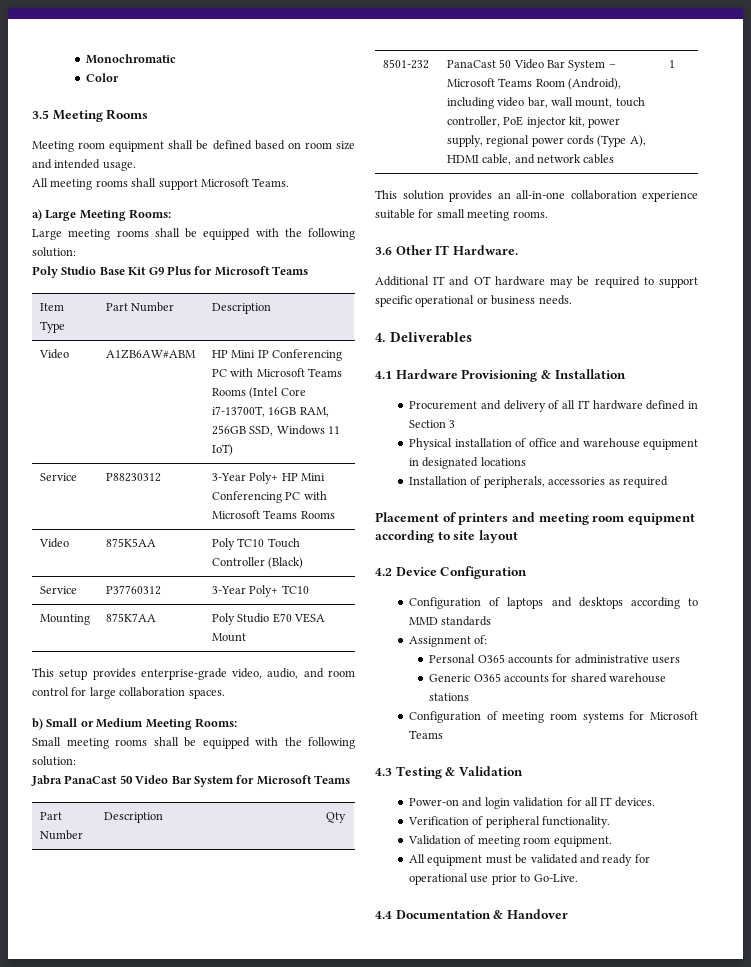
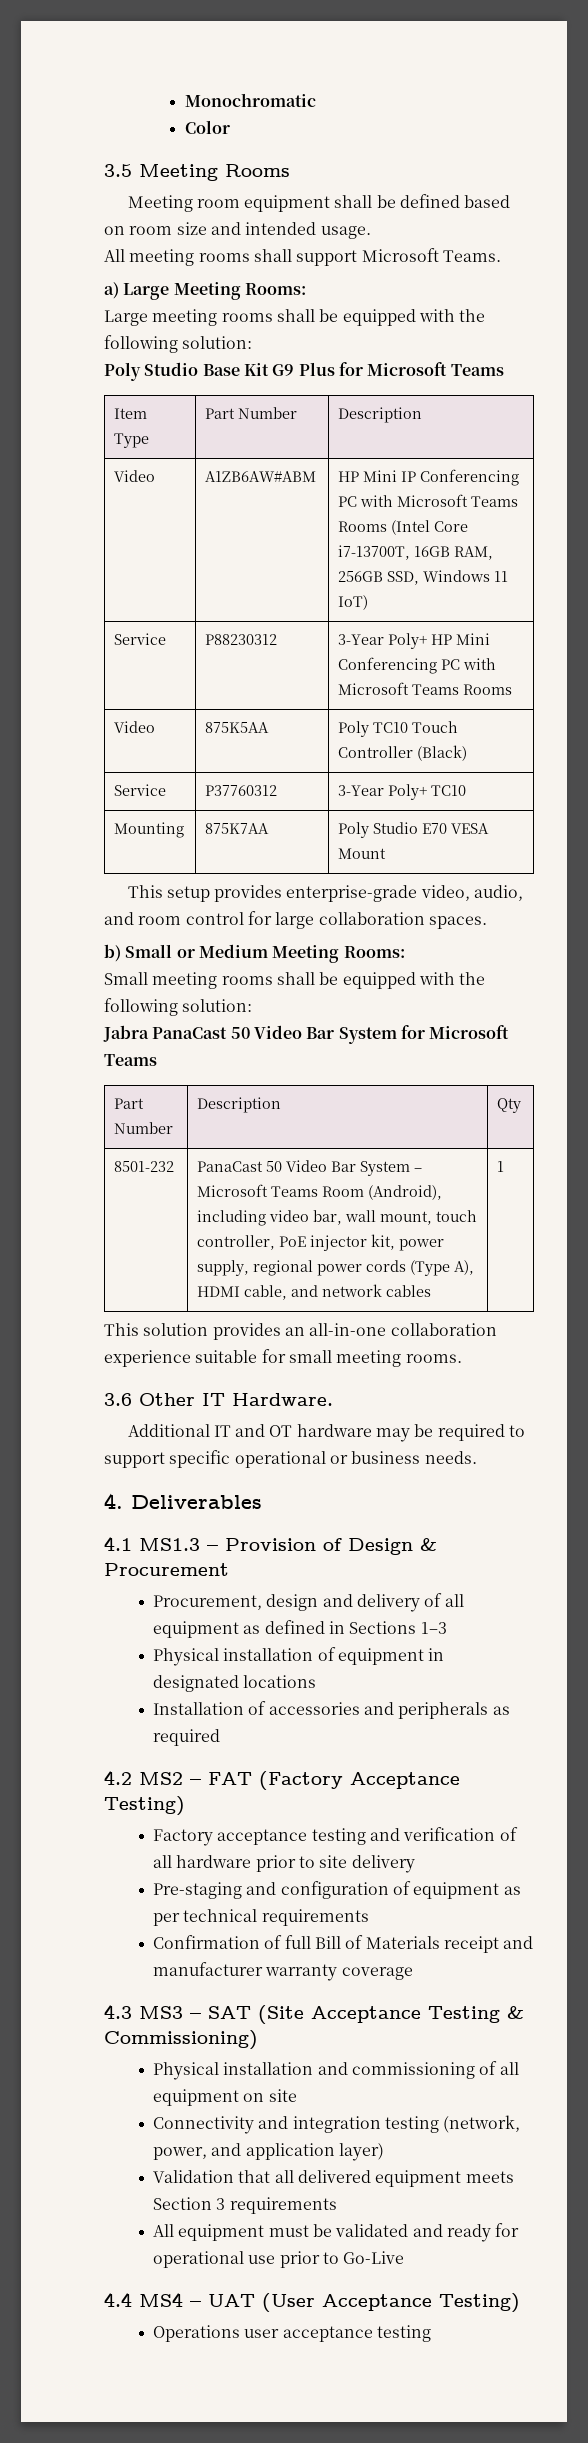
- 4.1 Hardware Provisioning & Installation
- Procurement and delivery of all IT hardware defined in Section 3
+ 4.1 MS1.3 – Provision of Design & Procurement
+ Procurement, design and delivery of all equipment as defined in Sections 1–3
- Physical installation of office and warehouse equipment in designated locations
+ Physical installation of equipment in designated locations
- Installation of peripherals, accessories as required
+ Installation of accessories and peripherals as required
- Placement of printers and meeting room equipment according to site layout
- 4.2 Device Configuration
- Configuration of laptops and desktops according to MMD standards
- Assignment of:
- Personal O365 accounts for administrative users
- Generic O365 accounts for shared warehouse stations
- Configuration of meeting room systems for Microsoft Teams
- 4.3 Testing & Validation
- Power‑on and login validation for all IT devices.
- Verification of peripheral functionality.
- Validation of meeting room equipment.
+ 4.2 MS2 – FAT (Factory Acceptance Testing)
+ Factory acceptance testing and verification of all hardware prior to site delivery
+ Pre-staging and configuration of equipment as per technical requirements
+ Confirmation of full Bill of Materials receipt and manufacturer warranty coverage
+ 4.3 MS3 – SAT (Site Acceptance Testing & Commissioning)
+ Physical installation and commissioning of all equipment on site
+ Connectivity and integration testing (network, power, and application layer)
+ Validation that all delivered equipment meets Section 3 requirements
- All equipment must be validated and ready for operational use prior to Go‑Live.
+ All equipment must be validated and ready for operational use prior to Go-Live
- 4.4 Documentation & Handover
+ 4.4 MS4 – UAT (User Acceptance Testing)
+ Operations user acceptance testing

